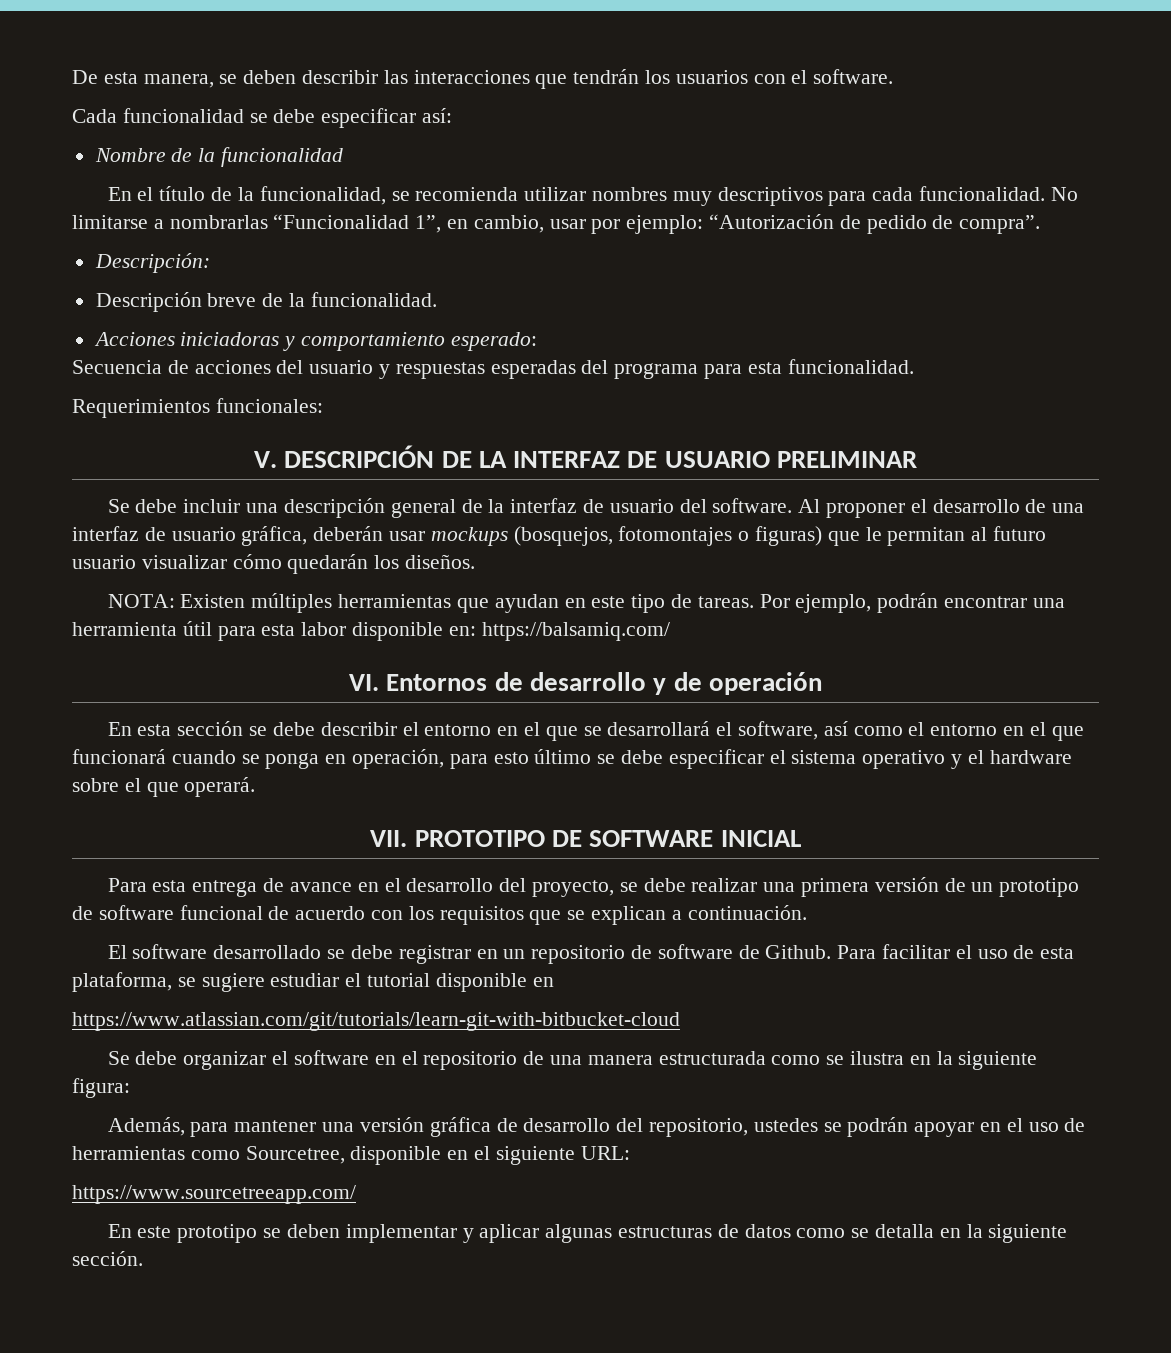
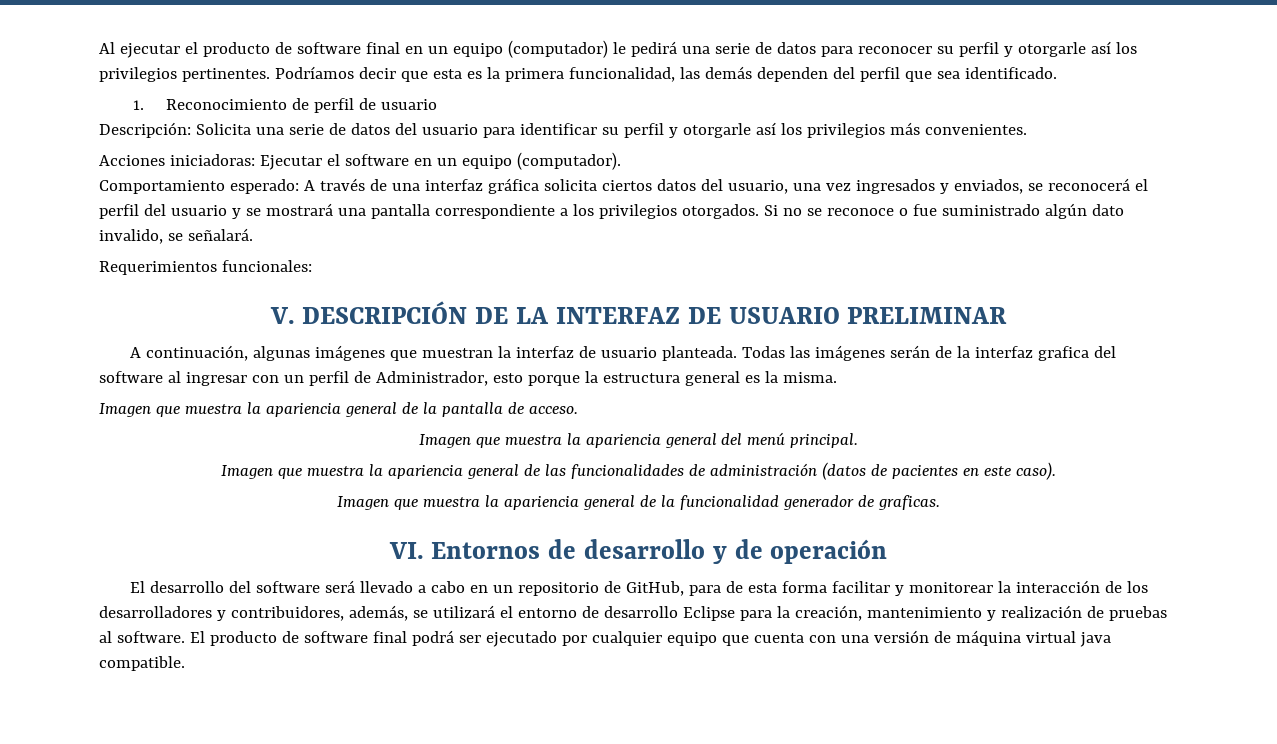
- De esta manera, se deben describir las interacciones que tendrán los usuarios con el software.
- Cada funcionalidad se debe especificar así:
- Nombre de la funcionalidad
- En el título de la funcionalidad, se recomienda utilizar nombres muy descriptivos para cada funcionalidad. No limitarse a nombrarlas “Funcionalidad 1”, en cambio, usar por ejemplo: “Autorización de pedido de compra”.
- Descripción:
- Descripción breve de la funcionalidad.
- Acciones iniciadoras y comportamiento esperado:
- Secuencia de acciones del usuario y respuestas esperadas del programa para esta funcionalidad.
+ Al ejecutar el producto de software final en un equipo (computador) le pedirá una serie de datos para reconocer su perfil y otorgarle así los privilegios pertinentes. Podríamos decir que esta es la primera funcionalidad, las demás dependen del perfil que sea identificado.
+ 1. Reconocimiento de perfil de usuario
+ Descripción: Solicita una serie de datos del usuario para identificar su perfil y otorgarle así los privilegios más convenientes.
+ Acciones iniciadoras: Ejecutar el software en un equipo (computador).
+ Comportamiento esperado: A través de una interfaz gráfica solicita ciertos datos del usuario, una vez ingresados y enviados, se reconocerá el perfil del usuario y se mostrará una pantalla correspondiente a los privilegios otorgados. Si no se reconoce o fue suministrado algún dato invalido, se señalará.
- Se debe incluir una descripción general de la interfaz de usuario del software. Al proponer el desarrollo de una interfaz de usuario gráfica, deberán usar mockups (bosquejos, fotomontajes o figuras) que le permitan al futuro usuario visualizar cómo quedarán los diseños.
- NOTA: Existen múltiples herramientas que ayudan en este tipo de tareas. Por ejemplo, podrán encontrar una herramienta útil para esta labor disponible en: https://balsamiq.com/
+ A continuación, algunas imágenes que muestran la interfaz de usuario planteada. Todas las imágenes serán de la interfaz grafica del software al ingresar con un perfil de Administrador, esto porque la estructura general es la misma.
+ Imagen que muestra la apariencia general de la pantalla de acceso.
+ Imagen que muestra la apariencia general del menú principal.
+ Imagen que muestra la apariencia general de las funcionalidades de administración (datos de pacientes en este caso).
+ Imagen que muestra la apariencia general de la funcionalidad generador de graficas.
- En esta sección se debe describir el entorno en el que se desarrollará el software, así como el entorno en el que funcionará cuando se ponga en operación, para esto último se debe especificar el sistema operativo y el hardware sobre el que operará.
- VII. PROTOTIPO DE SOFTWARE INICIAL
- Para esta entrega de avance en el desarrollo del proyecto, se debe realizar una primera versión de un prototipo de software funcional de acuerdo con los requisitos que se explican a continuación.
- El software desarrollado se debe registrar en un repositorio de software de Github. Para facilitar el uso de esta plataforma, se sugiere estudiar el tutorial disponible en
- https://www.atlassian.com/git/tutorials/learn-git-with-bitbucket-cloud
- Se debe organizar el software en el repositorio de una manera estructurada como se ilustra en la siguiente figura:
- Además, para mantener una versión gráfica de desarrollo del repositorio, ustedes se podrán apoyar en el uso de herramientas como Sourcetree, disponible en el siguiente URL:
- https://www.sourcetreeapp.com/
- En este prototipo se deben implementar y aplicar algunas estructuras de datos como se detalla en la siguiente sección.
+ El desarrollo del software será llevado a cabo en un repositorio de GitHub, para de esta forma facilitar y monitorear la interacción de los desarrolladores y contribuidores, además, se utilizará el entorno de desarrollo Eclipse para la creación, mantenimiento y realización de pruebas al software. El producto de software final podrá ser ejecutado por cualquier equipo que cuenta con una versión de máquina virtual java compatible.

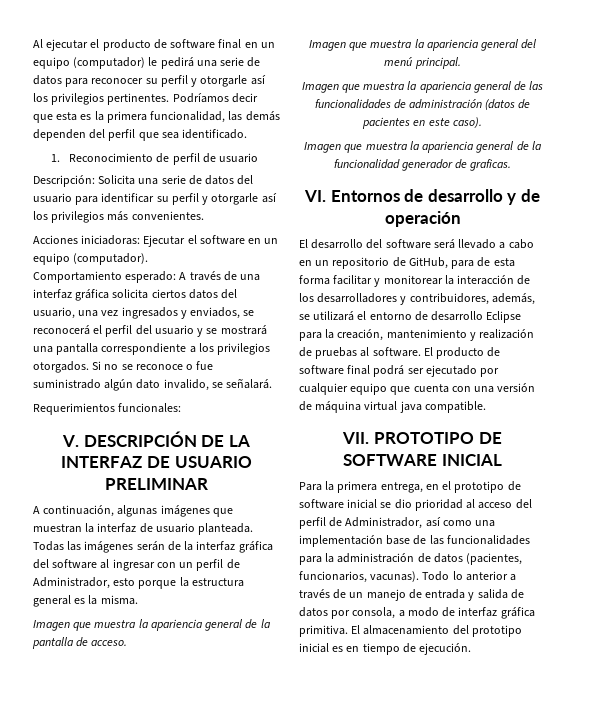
- Todas las imágenes serán de la interfaz grafica del software al ingresar con un perfil de Administrador, esto porque la estructura general es la misma.
+ Todas las imágenes serán de la interfaz gráfica del software al ingresar con un perfil de Administrador, esto porque la estructura general es la misma.
+ VII. PROTOTIPO DE SOFTWARE INICIAL
+ Para la primera entrega, en el prototipo de software inicial se dio prioridad al acceso del perfil de Administrador, así como una implementación base de las funcionalidades para la administración de datos (pacientes, funcionarios, vacunas). Todo lo anterior a través de un manejo de entrada y salida de datos por consola, a modo de interfaz gráfica primitiva. El almacenamiento del prototipo inicial es en tiempo de ejecución.

